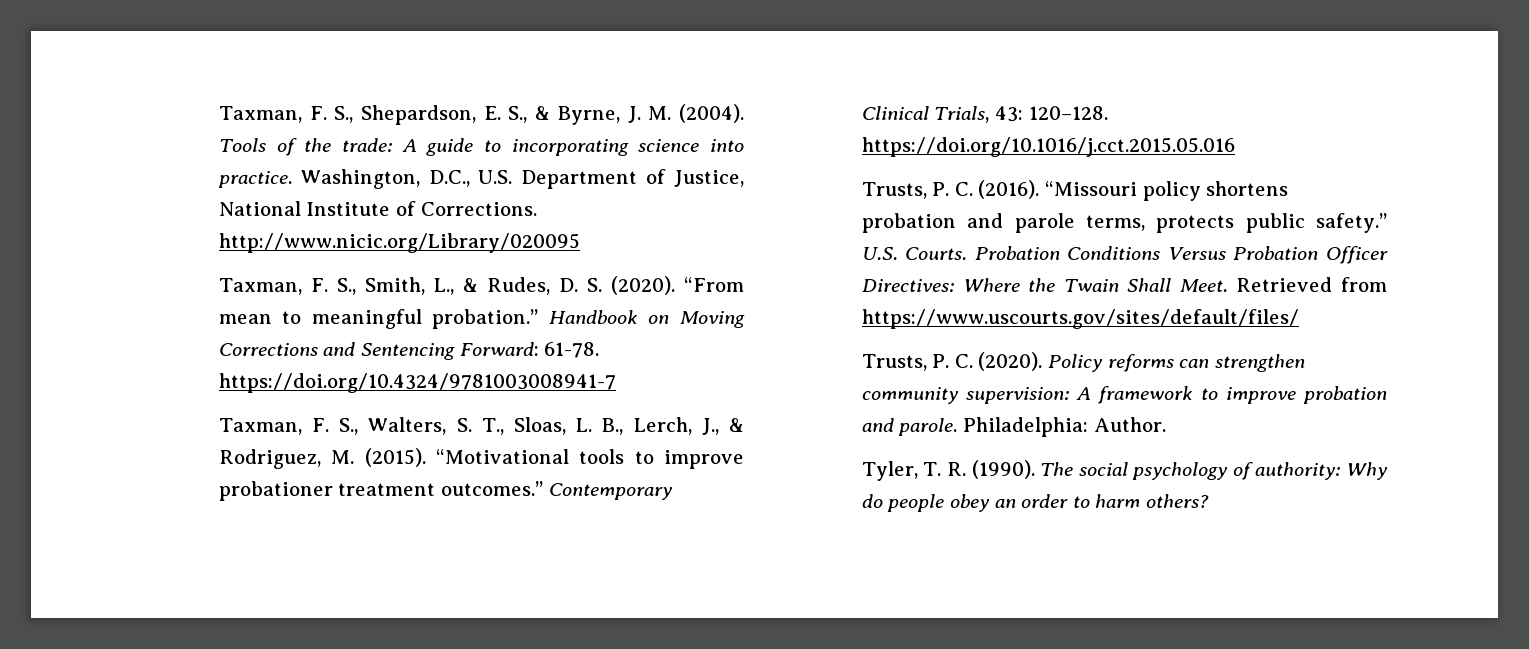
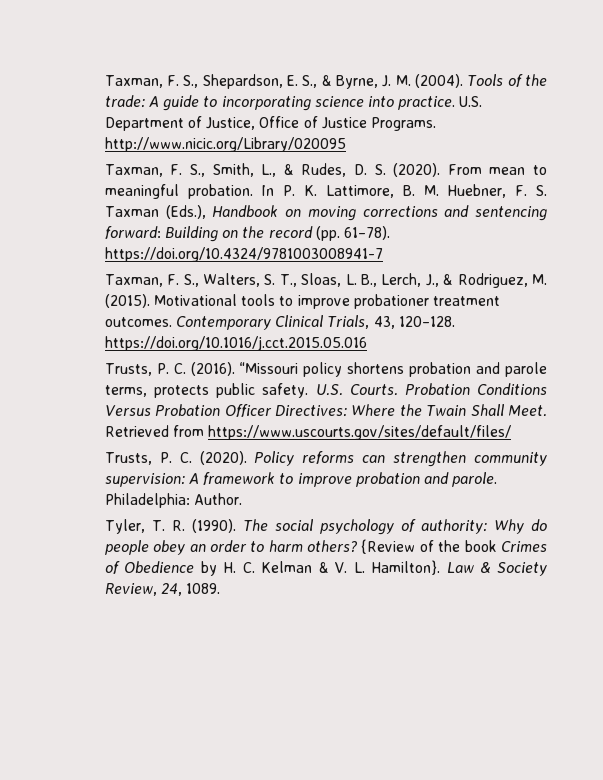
- Washington, D.C., U.S. Department of Justice, National Institute of Corrections. http://www.nicic.org/Library/020095
+ U.S. Department of Justice, Office of Justice Programs. http://www.nicic.org/Library/020095
- “From mean to meaningful probation.” Handbook on Moving Corrections and Sentencing Forward: 61-78. https://doi.org/10.4324/9781003008941-7
+ From mean to meaningful probation. In P. K. Lattimore, B. M. Huebner, F. S. Taxman (Eds.), Handbook on moving corrections and sentencing forward: Building on the record (pp. 61–78). https://doi.org/10.4324/9781003008941-7
- “Motivational tools to improve probationer treatment outcomes.”
+ Motivational tools to improve probationer treatment outcomes.
- Contemporary Clinical Trials, 43: 120–128. https://doi.org/10.1016/j.cct.2015.05.016
+ Contemporary Clinical Trials, 43, 120–128. https://doi.org/10.1016/j.cct.2015.05.016
- “Missouri policy shortens probation and parole terms, protects public safety.”
+ “Missouri policy shortens probation and parole terms, protects public safety.
+ {Review of the book Crimes of Obedience by H. C. Kelman & V. L. Hamilton}. Law & Society Review, 24, 1089.

